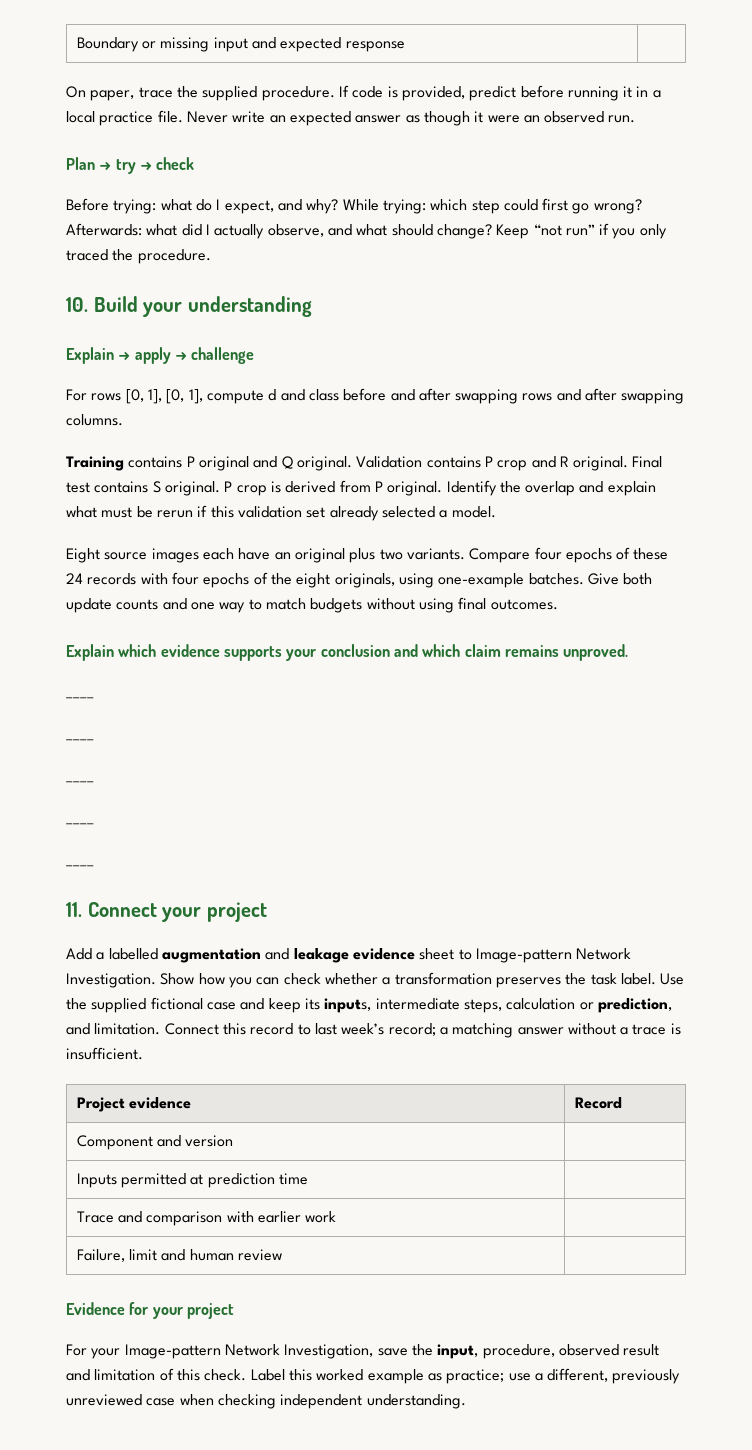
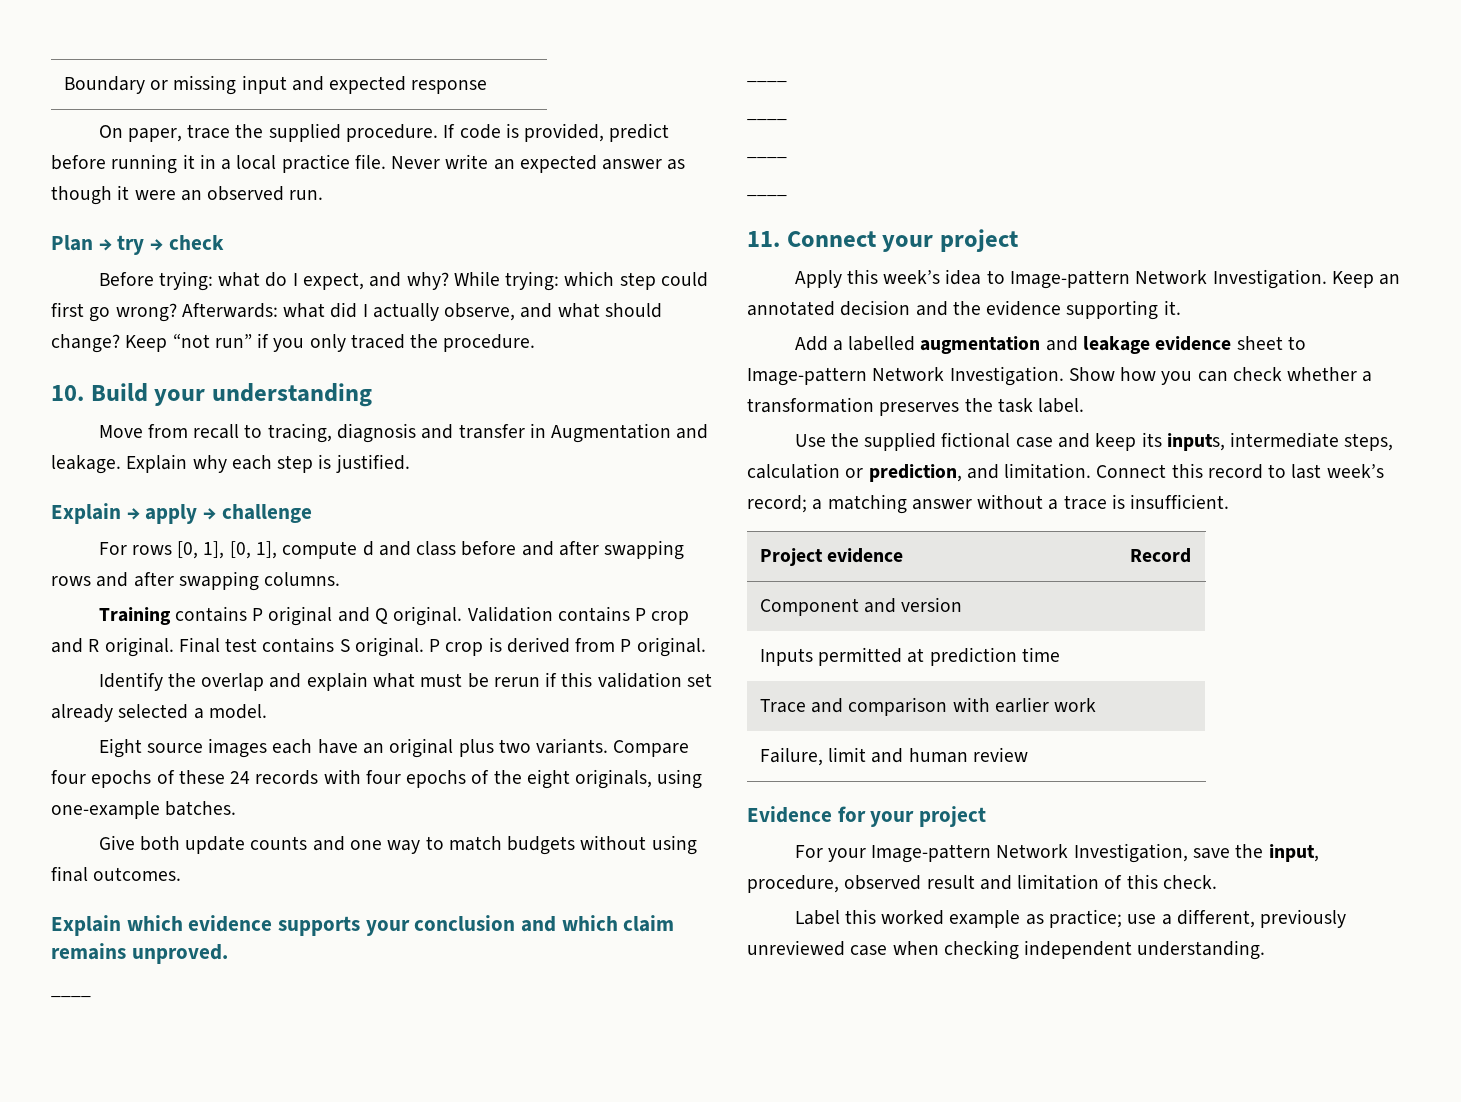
+ Move from recall to tracing, diagnosis and transfer in Augmentation and leakage. Explain why each step is justified.
- P crop is derived from P original. Identify the overlap and explain what must be rerun if this validation set already selected a model.
+ P crop is derived from P original.
+ Identify the overlap and explain what must be rerun if this validation set already selected a model.
- Compare four epochs of these 24 records with four epochs of the eight originals, using one-example batches. Give both update counts and one way to match budgets without using final outcomes.
+ Compare four epochs of these 24 records with four epochs of the eight originals, using one-example batches.
+ Give both update counts and one way to match budgets without using final outcomes.
+ Apply this week’s idea to Image-pattern Network Investigation. Keep an annotated decision and the evidence supporting it.
- Show how you can check whether a transformation preserves the task label. Use the supplied fictional case and keep its inputs, intermediate steps, calculation or prediction, and limitation.
+ Show how you can check whether a transformation preserves the task label.
+ Use the supplied fictional case and keep its inputs, intermediate steps, calculation or prediction, and limitation.
- For your Image-pattern Network Investigation, save the input, procedure, observed result and limitation of this check. Label this worked example as practice; use a different, previously unreviewed case when checking independent understanding.
+ For your Image-pattern Network Investigation, save the input, procedure, observed result and limitation of this check.
+ Label this worked example as practice; use a different, previously unreviewed case when checking independent understanding.

